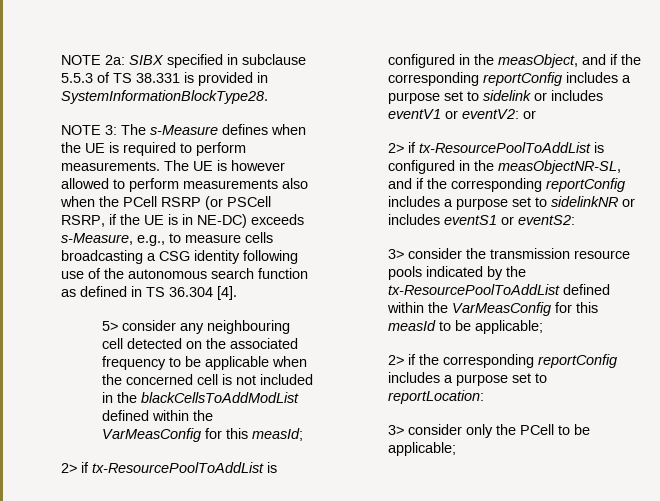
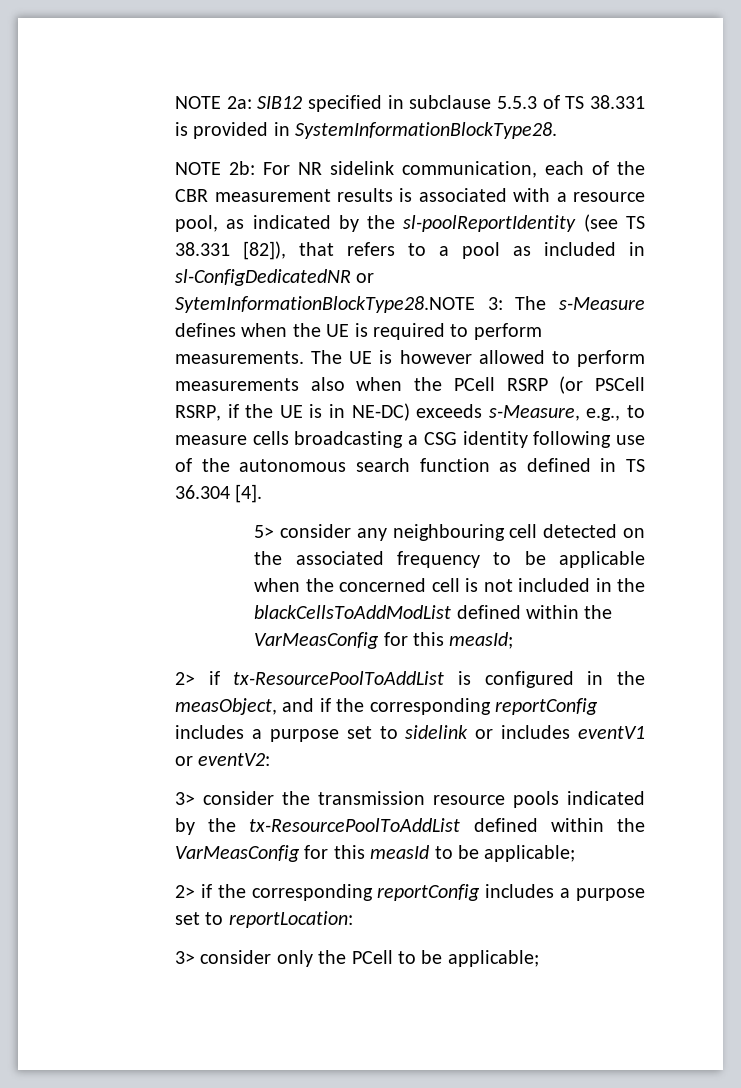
- NOTE 2a: SIBX specified in subclause 5.5.3 of TS 38.331 is provided in SystemInformationBlockType28.
+ NOTE 2a: SIB12 specified in subclause 5.5.3 of TS 38.331 is provided in SystemInformationBlockType28.
- NOTE 3: The s-Measure defines when the UE is required to perform measurements.
+ NOTE 2b: For NR sidelink communication, each of the CBR measurement results is associated with a resource pool, as indicated by the sl-poolReportIdentity (see TS 38.331 [82]), that refers to a pool as included in sl-ConfigDedicatedNR or SytemInformationBlockType28.NOTE 3: The s-Measure defines when the UE is required to perform measurements.
- 2> if tx-ResourcePoolToAddList is configured in the measObject, and if the corresponding reportConfig includes a purpose set to sidelink or includes eventV1 or eventV2: or
- 2> if tx-ResourcePoolToAddList is configured in the measObjectNR-SL, and if the corresponding reportConfig includes a purpose set to sidelinkNR or includes eventS1 or eventS2:
+ 2> if tx-ResourcePoolToAddList is configured in the measObject, and if the corresponding reportConfig includes a purpose set to sidelink or includes eventV1 or eventV2:

